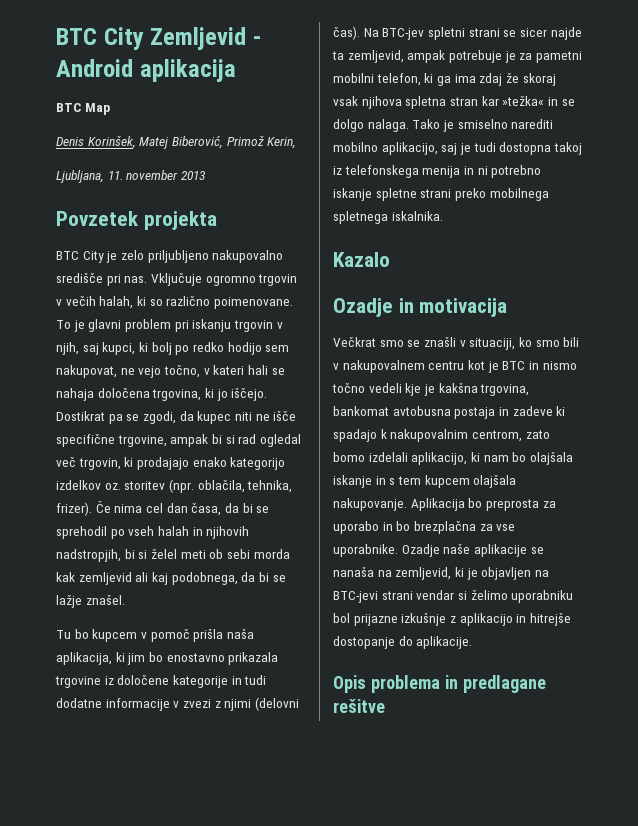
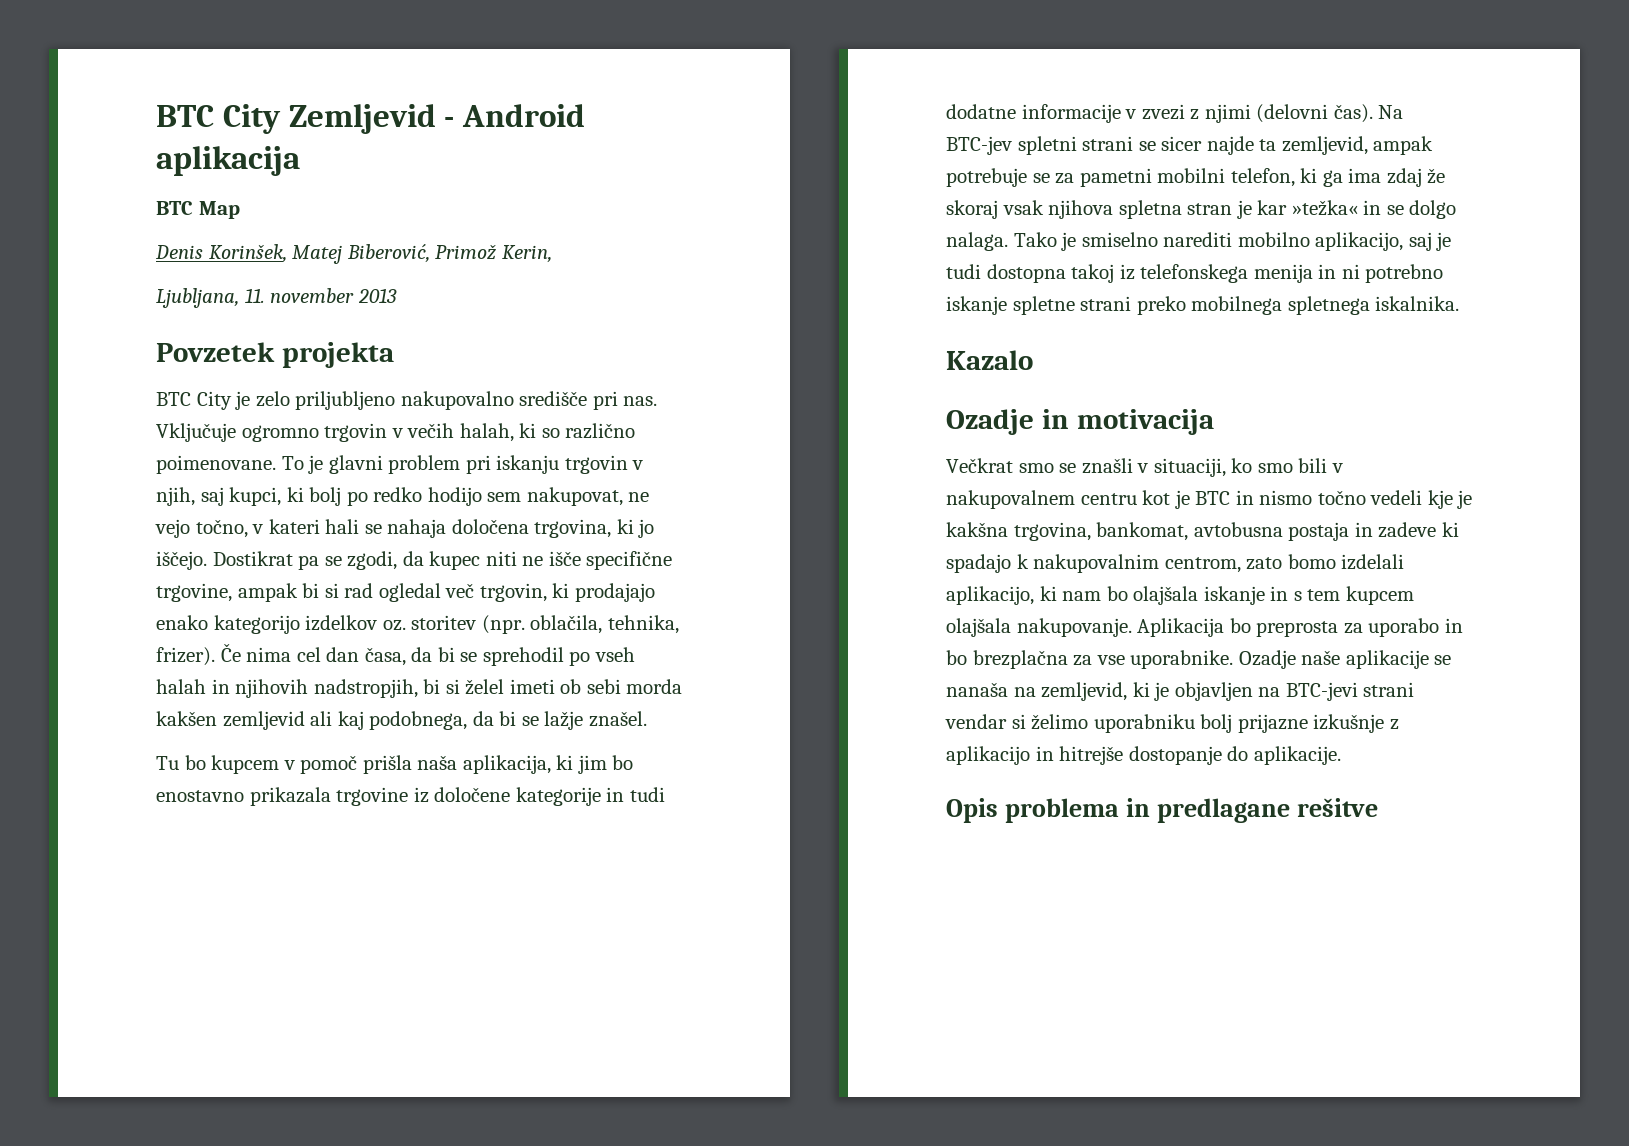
- Če nima cel dan časa, da bi se sprehodil po vseh halah in njihovih nadstropjih, bi si želel meti ob sebi morda kak zemljevid ali kaj podobnega, da bi se lažje znašel.
+ Če nima cel dan časa, da bi se sprehodil po vseh halah in njihovih nadstropjih, bi si želel imeti ob sebi morda kakšen zemljevid ali kaj podobnega, da bi se lažje znašel.
- Na BTC-jev spletni strani se sicer najde ta zemljevid, ampak potrebuje je za pametni mobilni telefon, ki ga ima zdaj že skoraj vsak njihova spletna stran kar »težka« in se dolgo nalaga.
+ Na BTC-jev spletni strani se sicer najde ta zemljevid, ampak potrebuje se za pametni mobilni telefon, ki ga ima zdaj že skoraj vsak njihova spletna stran je kar »težka« in se dolgo nalaga.
- Večkrat smo se znašli v situaciji, ko smo bili v nakupovalnem centru kot je BTC in nismo točno vedeli kje je kakšna trgovina, bankomat avtobusna postaja in zadeve ki spadajo k nakupovalnim centrom, zato bomo izdelali aplikacijo, ki nam bo olajšala iskanje in s tem kupcem olajšala nakupovanje.
+ Večkrat smo se znašli v situaciji, ko smo bili v nakupovalnem centru kot je BTC in nismo točno vedeli kje je kakšna trgovina, bankomat, avtobusna postaja in zadeve ki spadajo k nakupovalnim centrom, zato bomo izdelali aplikacijo, ki nam bo olajšala iskanje in s tem kupcem olajšala nakupovanje.
- Ozadje naše aplikacije se nanaša na zemljevid, ki je objavljen na BTC-jevi strani vendar si želimo uporabniku bol prijazne izkušnje z aplikacijo in hitrejše dostopanje do aplikacije.
+ Ozadje naše aplikacije se nanaša na zemljevid, ki je objavljen na BTC-jevi strani vendar si želimo uporabniku bolj prijazne izkušnje z aplikacijo in hitrejše dostopanje do aplikacije.

